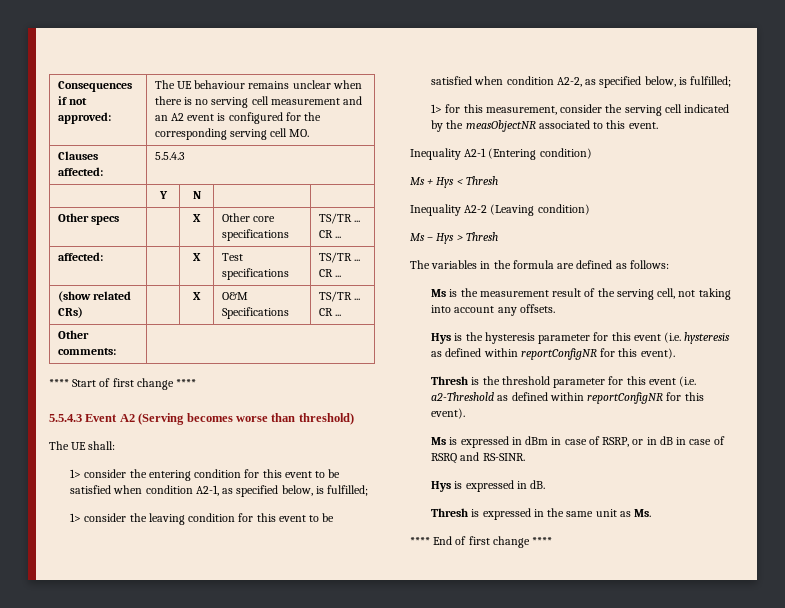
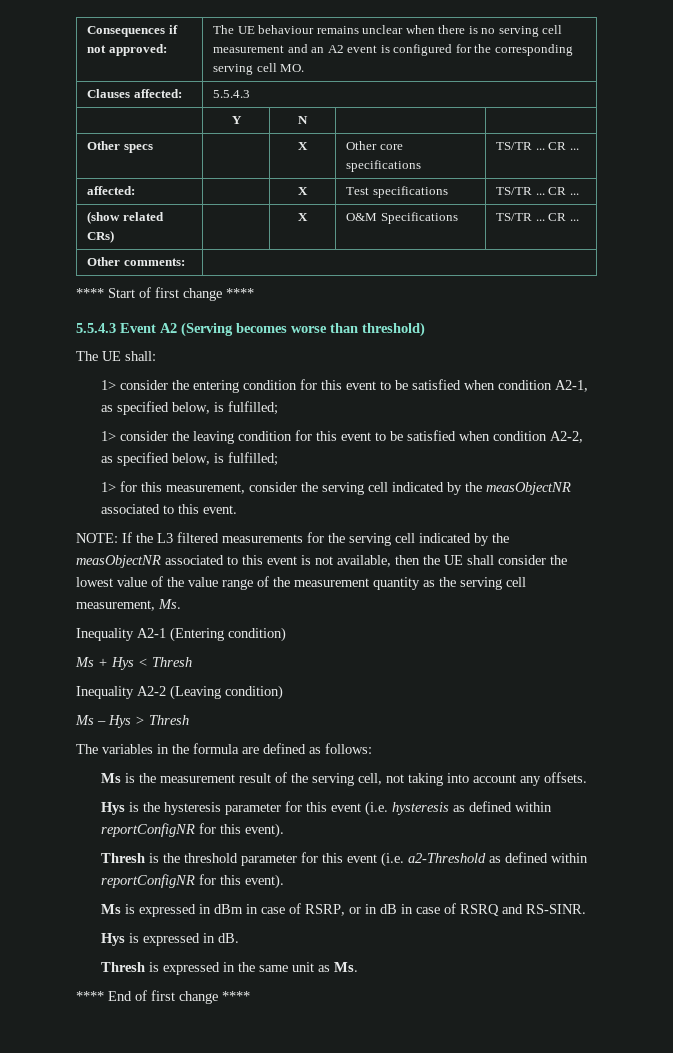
+ NOTE: If the L3 filtered measurements for the serving cell indicated by the measObjectNR associated to this event is not available, then the UE shall consider the lowest value of the value range of the measurement quantity as the serving cell measurement, Ms.

